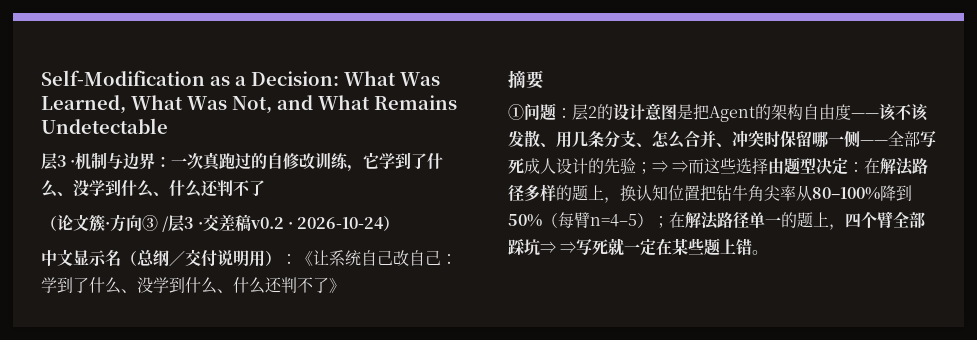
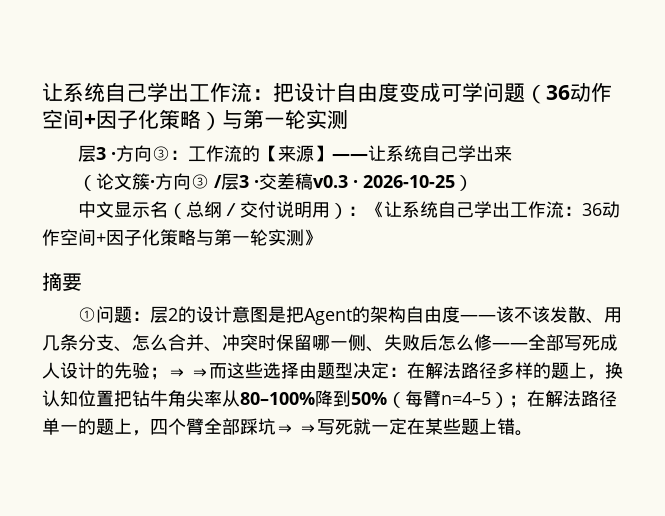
- Self-Modification as a Decision: What Was Learned, What Was Not, and What Remains Undetectable
- 层3 ·机制与边界：一次真跑过的自修改训练，它学到了什么、没学到什么、什么还判不了
+ 让系统自己学出工作流：把设计自由度变成可学问题（36动作空间+因子化策略）与第一轮实测
+ 层3 ·方向③：工作流的【来源】——让系统自己学出来
- （论文簇·方向③ /层3 ·交差稿v0.2 · 2026-10-24）
+ （论文簇·方向③ /层3 ·交差稿v0.3 · 2026-10-25）
- 中文显示名（总纲／交付说明用）：《让系统自己改自己：学到了什么、没学到什么、什么还判不了》
+ 中文显示名（总纲／交付说明用）：《让系统自己学出工作流：36动作空间+因子化策略与第一轮实测》
- 层2的设计意图是把Agent的架构自由度——该不该发散、用几条分支、怎么合并、冲突时保留哪一侧——全部写死成人设计的先验；
+ 层2的设计意图是把Agent的架构自由度——该不该发散、用几条分支、怎么合并、冲突时保留哪一侧、失败后怎么修——全部写死成人设计的先验；

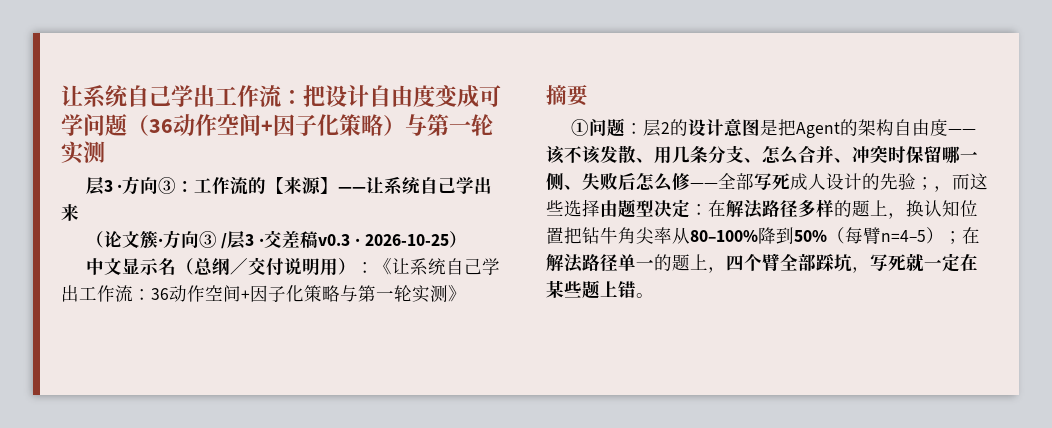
- ⇒ ⇒而这些选择由题型决定：
+ ，而这些选择由题型决定：
- 在解法路径单一的题上，四个臂全部踩坑⇒ ⇒写死就一定在某些题上错。
+ 在解法路径单一的题上，四个臂全部踩坑，写死就一定在某些题上错。

